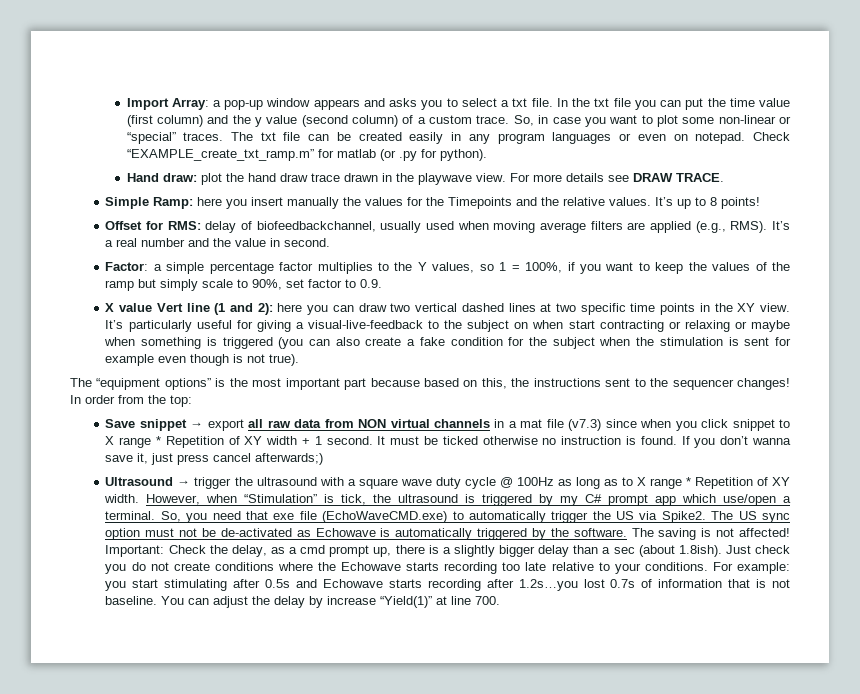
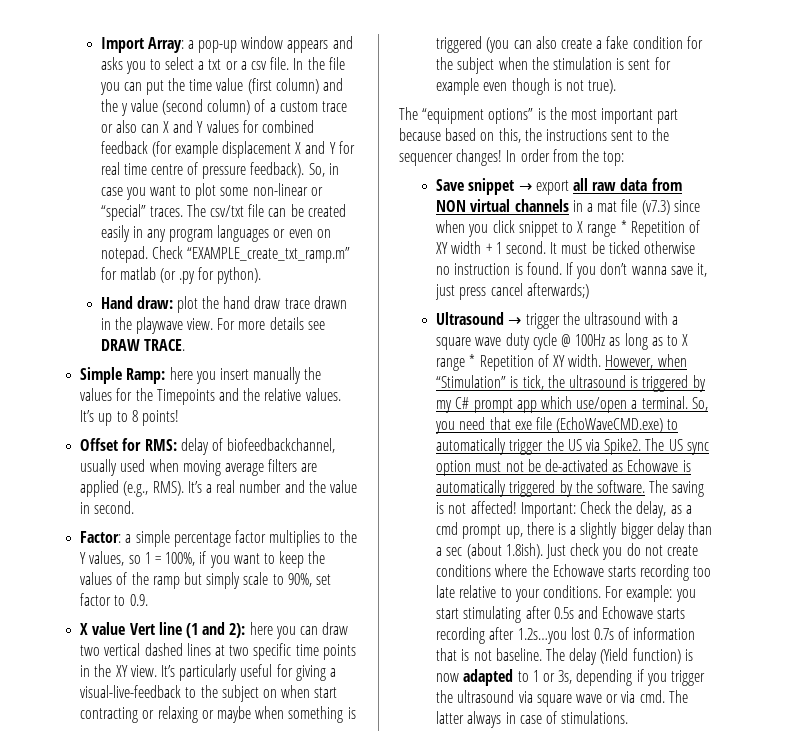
- Import Array: a pop-up window appears and asks you to select a txt file.
+ Import Array: a pop-up window appears and asks you to select a txt or a csv file.
- In the txt file you can put the time value (first column) and the y value (second column) of a custom trace.
+ In the file you can put the time value (first column) and the y value (second column) of a custom trace or also can X and Y values for combined feedback (for example displacement X and Y for real time centre of pressure feedback).
- The txt file can be created easily in any program languages or even on notepad.
+ The csv/txt file can be created easily in any program languages or even on notepad.
- You can adjust the delay by increase “Yield(1)” at line 700.
+ The delay (Yield function) is now adapted to 1 or 3s, depending if you trigger the ultrasound via square wave or via cmd. The latter always in case of stimulations.

